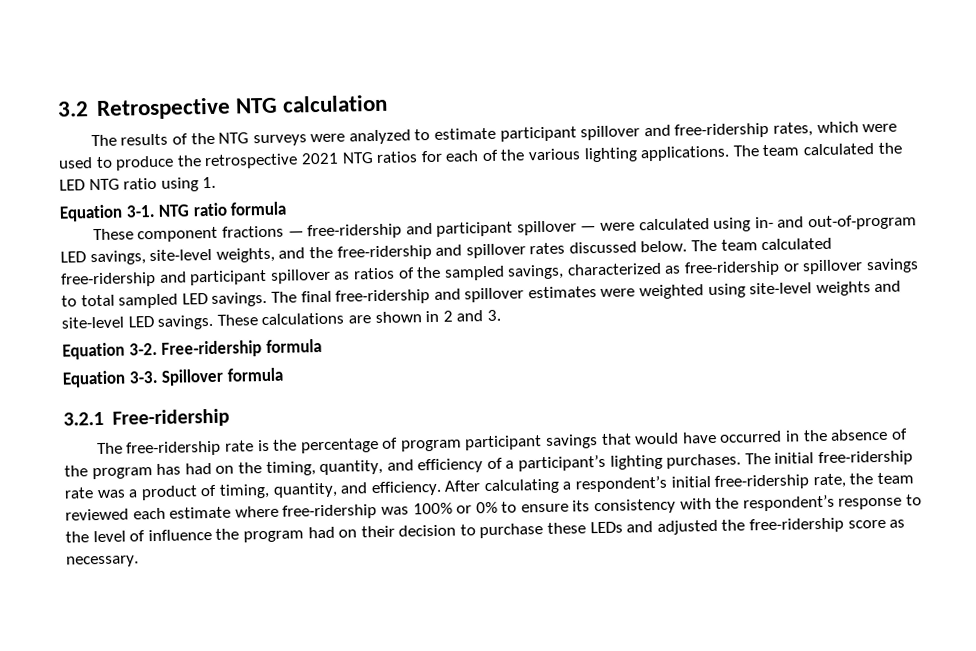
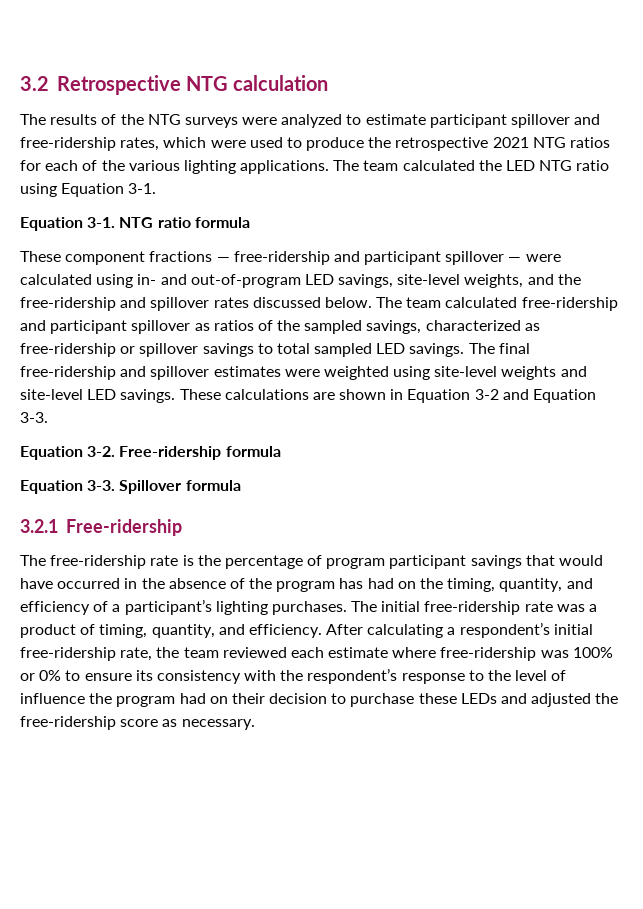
- The team calculated the LED NTG ratio using 1.
+ The team calculated the LED NTG ratio using Equation 3-1.
- These calculations are shown in 2 and 3.
+ These calculations are shown in Equation 3-2 and Equation 3-3.

